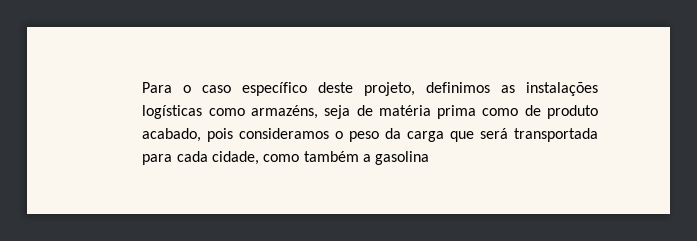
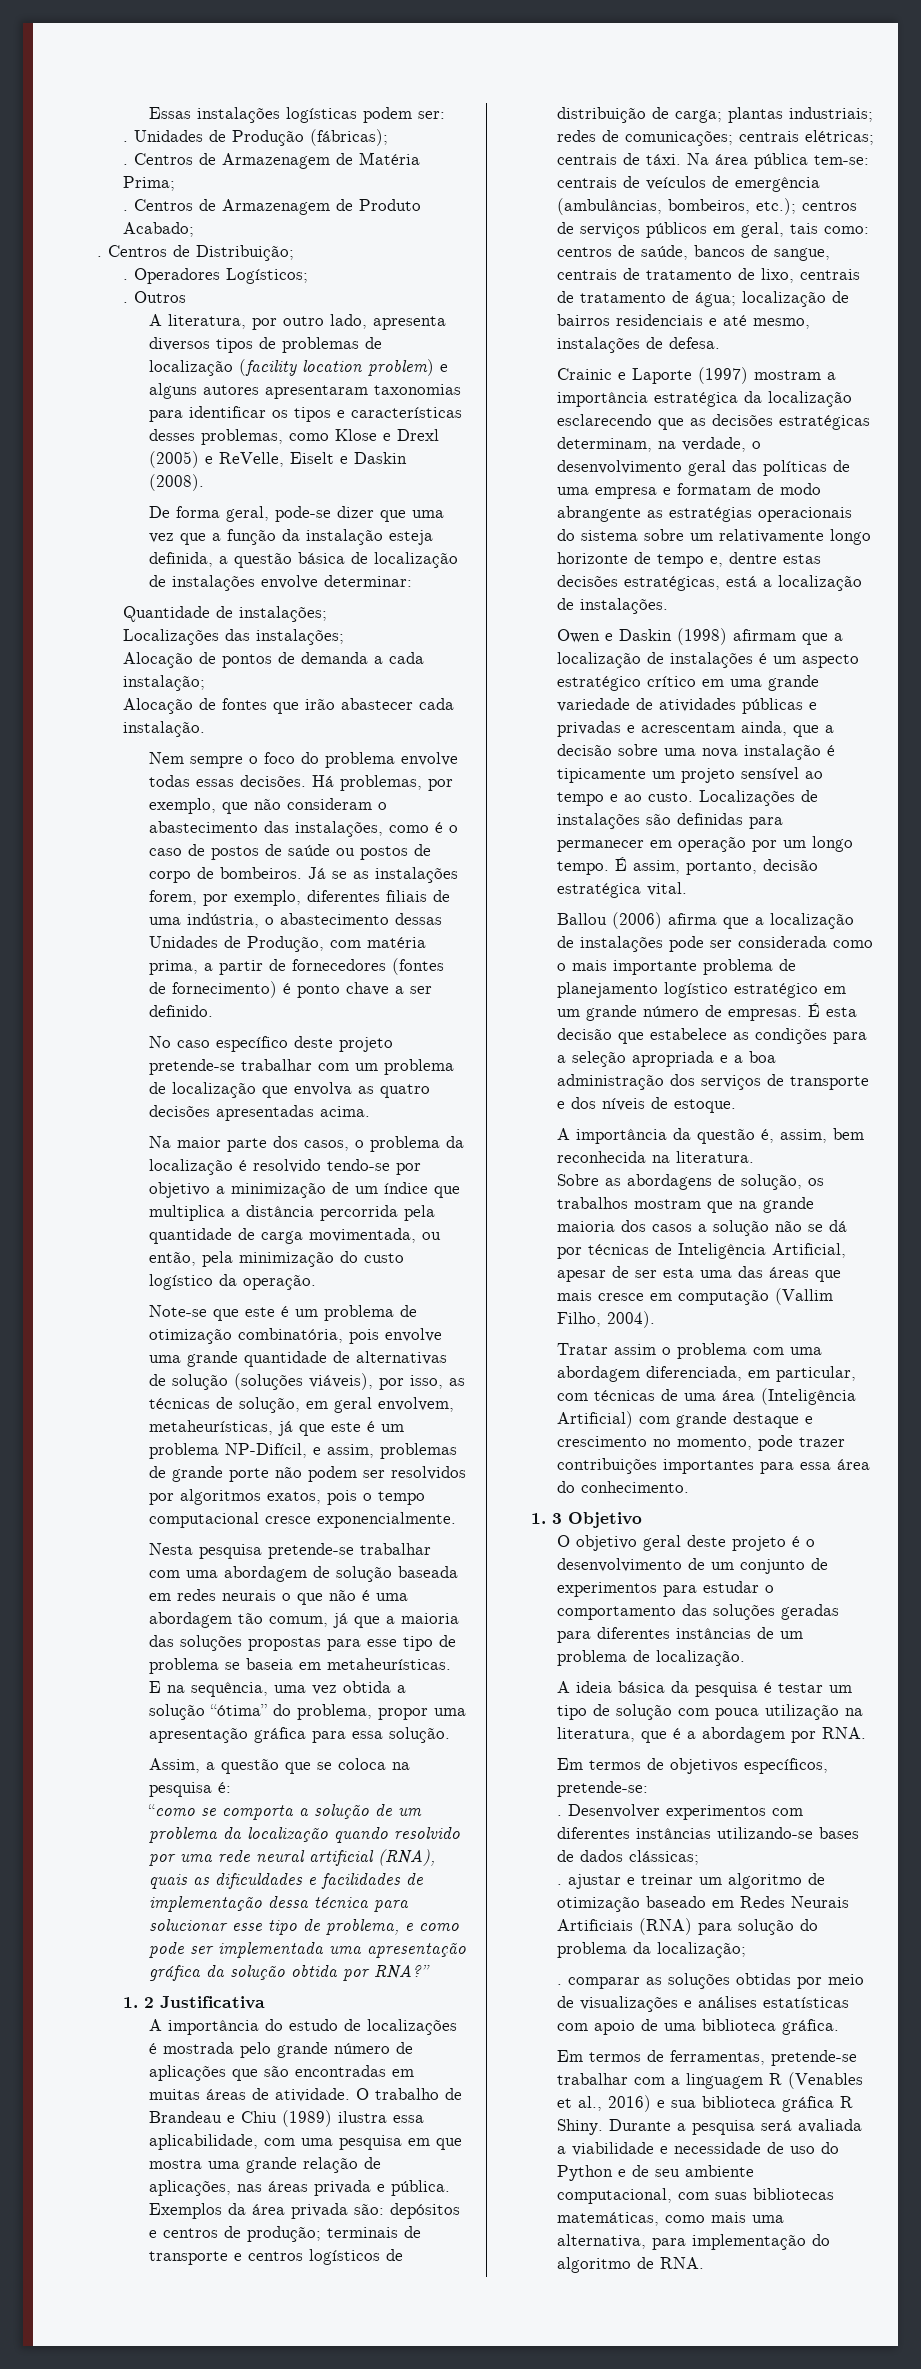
- Para o caso específico deste projeto, definimos as instalações logísticas como armazéns, seja de matéria prima como de produto acabado, pois consideramos o peso da carga que será transportada para cada cidade, como também a gasolina
+ Essas instalações logísticas podem ser:
+ . Unidades de Produção (fábricas);
+ . Centros de Armazenagem de Matéria Prima;
+ . Centros de Armazenagem de Produto Acabado;
+ . Centros de Distribuição;
+ . Operadores Logísticos;
+ . Outros
+ A literatura, por outro lado, apresenta diversos tipos de problemas de localização (facility location problem) e alguns autores apresentaram taxonomias para identificar os tipos e características desses problemas, como Klose e Drexl (2005) e ReVelle, Eiselt e Daskin (2008).
+ De forma geral, pode-se dizer que uma vez que a função da instalação esteja definida, a questão básica de localização de instalações envolve determinar:
+ Quantidade de instalações;
+ Localizações das instalações;
+ Alocação de pontos de demanda a cada instalação;
+ Alocação de fontes que irão abastecer cada instalação.
+ Nem sempre o foco do problema envolve todas essas decisões. Há problemas, por exemplo, que não consideram o abastecimento das instalações, como é o caso de postos de saúde ou postos de corpo de bombeiros. Já se as instalações forem, por exemplo, diferentes filiais de uma indústria, o abastecimento dessas Unidades de Produção, com matéria prima, a partir de fornecedores (fontes de fornecimento) é ponto chave a ser definido.
+ No caso específico deste projeto pretende-se trabalhar com um problema de localização que envolva as quatro decisões apresentadas acima.
+ Na maior parte dos casos, o problema da localização é resolvido tendo-se por objetivo a minimização de um índice que multiplica a distância percorrida pela quantidade de carga movimentada, ou então, pela minimização do custo logístico da operação.
+ Note-se que este é um problema de otimização combinatória, pois envolve uma grande quantidade de alternativas de solução (soluções viáveis), por isso, as técnicas de solução, em geral envolvem, metaheurísticas, já que este é um problema NP-Difícil, e assim, problemas de grande porte não podem ser resolvidos por algoritmos exatos, pois o tempo computacional cresce exponencialmente.
+ Nesta pesquisa pretende-se trabalhar com uma abordagem de solução baseada em redes neurais o que não é uma abordagem tão comum, já que a maioria das soluções propostas para esse tipo de problema se baseia em metaheurísticas. E na sequência, uma vez obtida a solução “ótima” do problema, propor uma apresentação gráfica para essa solução.
+ Assim, a questão que se coloca na pesquisa é:
+ “como se comporta a solução de um problema da localização quando resolvido por uma rede neural artificial (RNA), quais as dificuldades e facilidades de implementação dessa técnica para solucionar esse tipo de problema, e como pode ser implementada uma apresentação gráfica da solução obtida por RNA?”
+ 1. 2 Justificativa
+ A importância do estudo de localizações é mostrada pelo grande número de aplicações que são encontradas em muitas áreas de atividade. O trabalho de Brandeau e Chiu (1989) ilustra essa aplicabilidade, com uma pesquisa em que mostra uma grande relação de aplicações, nas áreas privada e pública. Exemplos da área privada são: depósitos e centros de produção; terminais de transporte e centros logísticos de distribuição de carga; plantas industriais; redes de comunicações; centrais elétricas; centrais de táxi. Na área pública tem-se: centrais de veículos de emergência (ambulâncias, bombeiros, etc.); centros de serviços públicos em geral, tais como: centros de saúde, bancos de sangue, centrais de tratamento de lixo, centrais de tratamento de água; localização de bairros residenciais e até mesmo, instalações de defesa.
+ Crainic e Laporte (1997) mostram a importância estratégica da localização esclarecendo que as decisões estratégicas determinam, na verdade, o desenvolvimento geral das políticas de uma empresa e formatam de modo abrangente as estratégias operacionais do sistema sobre um relativamente longo horizonte de tempo e, dentre estas decisões estratégicas, está a localização de instalações.
+ Owen e Daskin (1998) afirmam que a localização de instalações é um aspecto estratégico crítico em uma grande variedade de atividades públicas e privadas e acrescentam ainda, que a decisão sobre uma nova instalação é tipicamente um projeto sensível ao tempo e ao custo. Localizações de instalações são definidas para permanecer em operação por um longo tempo. É assim, portanto, decisão estratégica vital.
+ Ballou (2006) afirma que a localização de instalações pode ser considerada como o mais importante problema de planejamento logístico estratégico em um grande número de empresas. É esta decisão que estabelece as condições para a seleção apropriada e a boa administração dos serviços de transporte e dos níveis de estoque.
+ A importância da questão é, assim, bem reconhecida na literatura.
+ Sobre as abordagens de solução, os trabalhos mostram que na grande maioria dos casos a solução não se dá por técnicas de Inteligência Artificial, apesar de ser esta uma das áreas que mais cresce em computação (Vallim Filho, 2004).
+ Tratar assim o problema com uma abordagem diferenciada, em particular, com técnicas de uma área (Inteligência Artificial) com grande destaque e crescimento no momento, pode trazer contribuições importantes para essa área do conhecimento.
+ 1. 3 Objetivo
+ O objetivo geral deste projeto é o desenvolvimento de um conjunto de experimentos para estudar o comportamento das soluções geradas para diferentes instâncias de um problema de localização.
+ A ideia básica da pesquisa é testar um tipo de solução com pouca utilização na literatura, que é a abordagem por RNA.
+ Em termos de objetivos específicos, pretende-se:
+ . Desenvolver experimentos com diferentes instâncias utilizando-se bases de dados clássicas;
+ . ajustar e treinar um algoritmo de otimização baseado em Redes Neurais Artificiais (RNA) para solução do problema da localização;
+ . comparar as soluções obtidas por meio de visualizações e análises estatísticas com apoio de uma biblioteca gráfica.
+ Em termos de ferramentas, pretende-se trabalhar com a linguagem R (Venables et al., 2016) e sua biblioteca gráfica R Shiny. Durante a pesquisa será avaliada a viabilidade e necessidade de uso do Python e de seu ambiente computacional, com suas bibliotecas matemáticas, como mais uma alternativa, para implementação do algoritmo de RNA.

